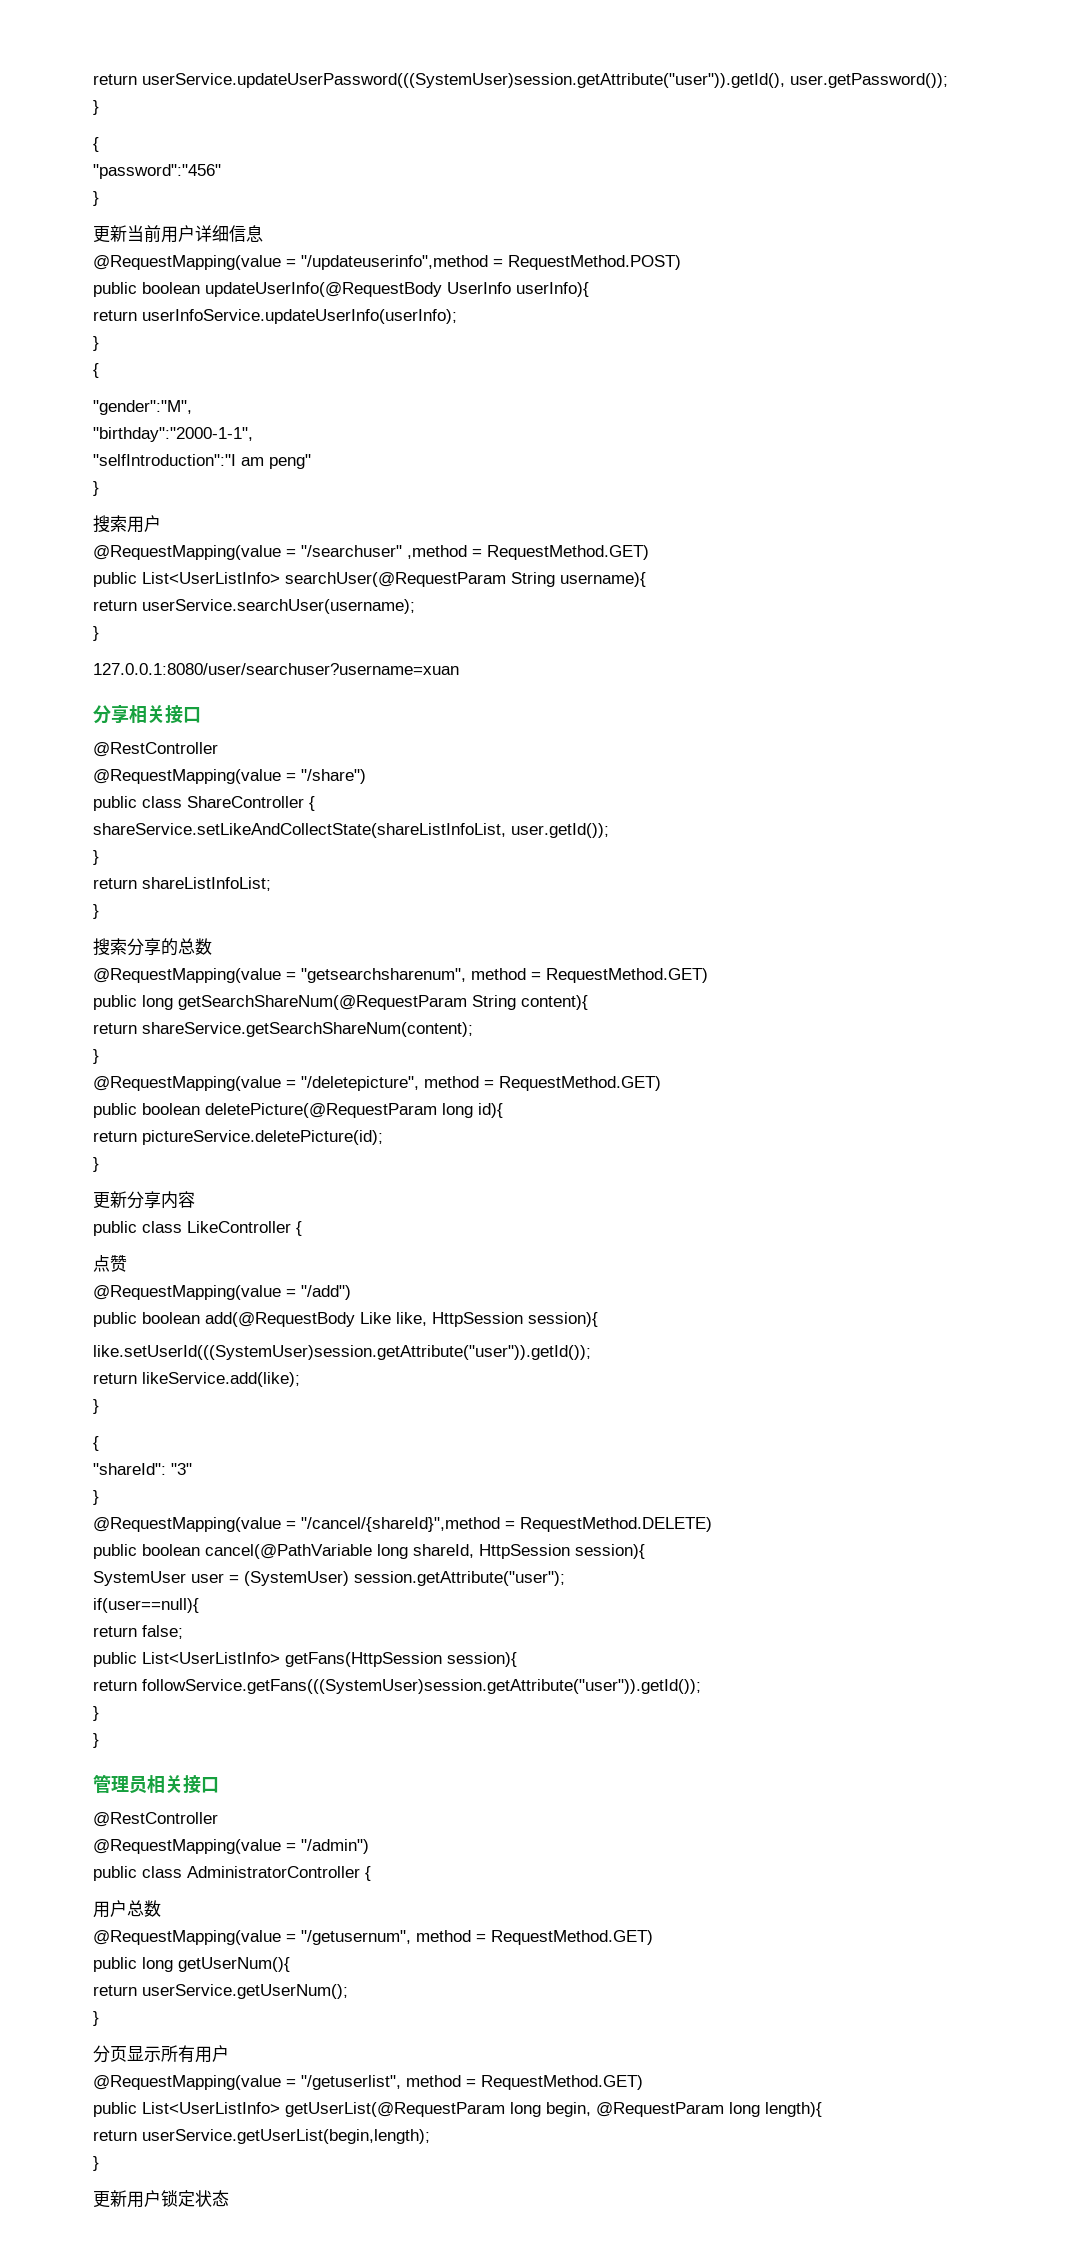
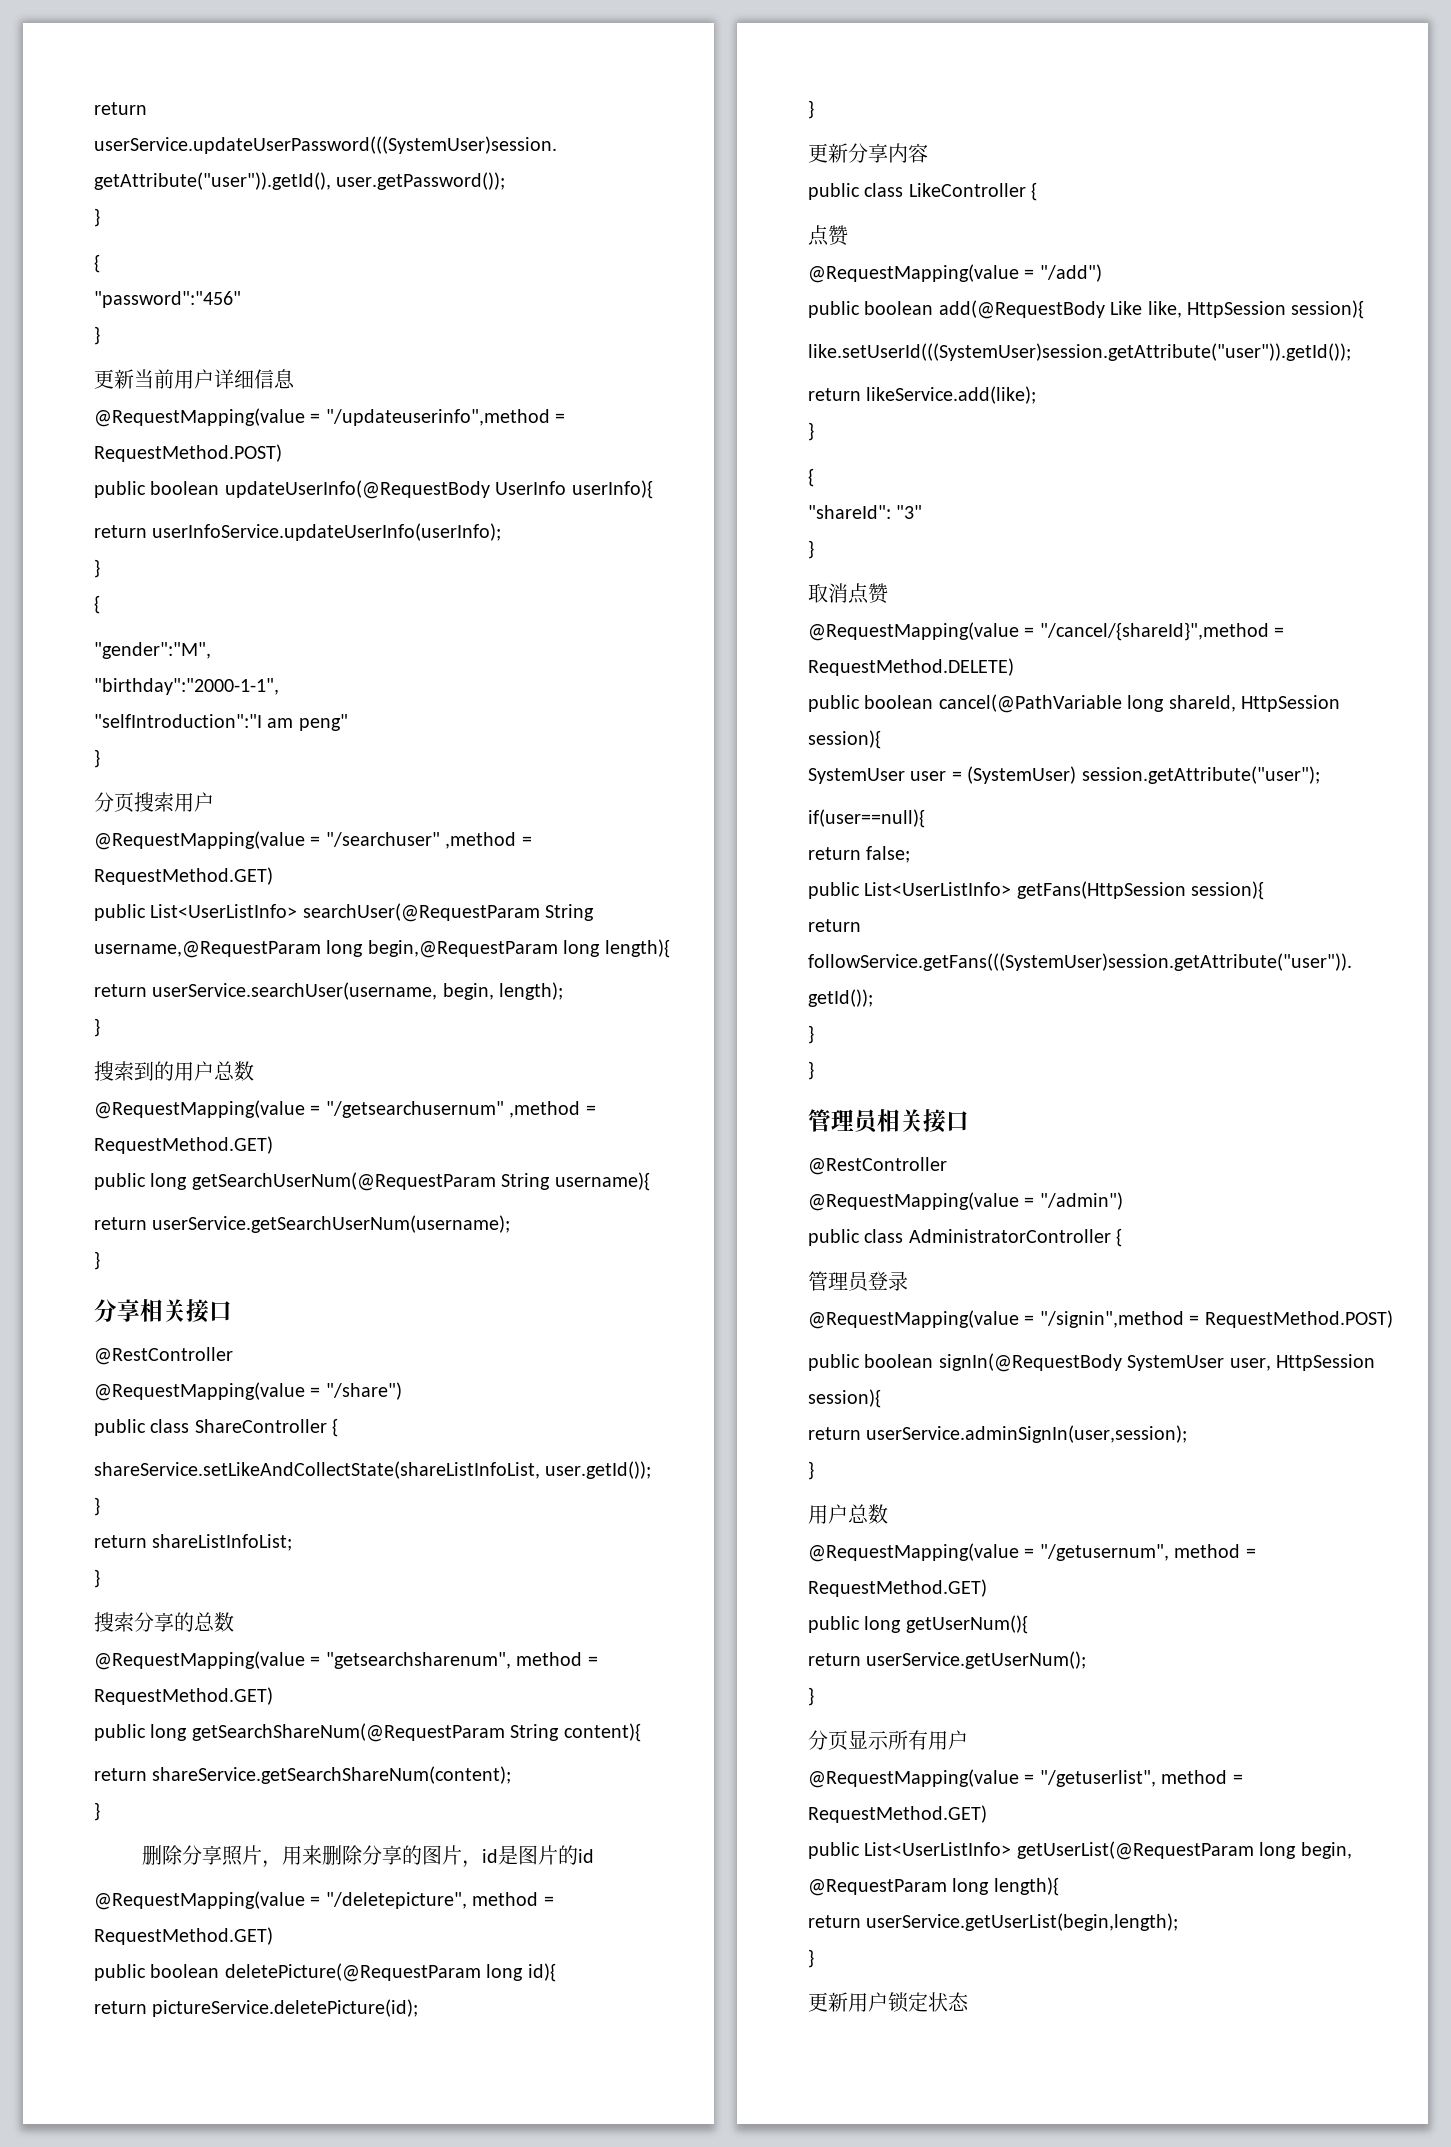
- 搜索用户
+ 分页搜索用户
- public List<UserListInfo> searchUser(@RequestParam String username){
+ public List<UserListInfo> searchUser(@RequestParam String username,@RequestParam long begin,@RequestParam long length){
+ return userService.searchUser(username, begin, length);
+ }
+ 搜索到的用户总数
+ @RequestMapping(value = "/getsearchusernum" ,method = RequestMethod.GET)
+ public long getSearchUserNum(@RequestParam String username){
- return userService.searchUser(username);
+ return userService.getSearchUserNum(username);
  }
- 127.0.0.1:8080/user/searchuser?username=xuan
+ 删除分享照片，用来删除分享的图片，id是图片的id
+ 取消点赞
+ 管理员登录
+ @RequestMapping(value = "/signin",method = RequestMethod.POST)
+ public boolean signIn(@RequestBody SystemUser user, HttpSession session){
+ return userService.adminSignIn(user,session);
+ }

